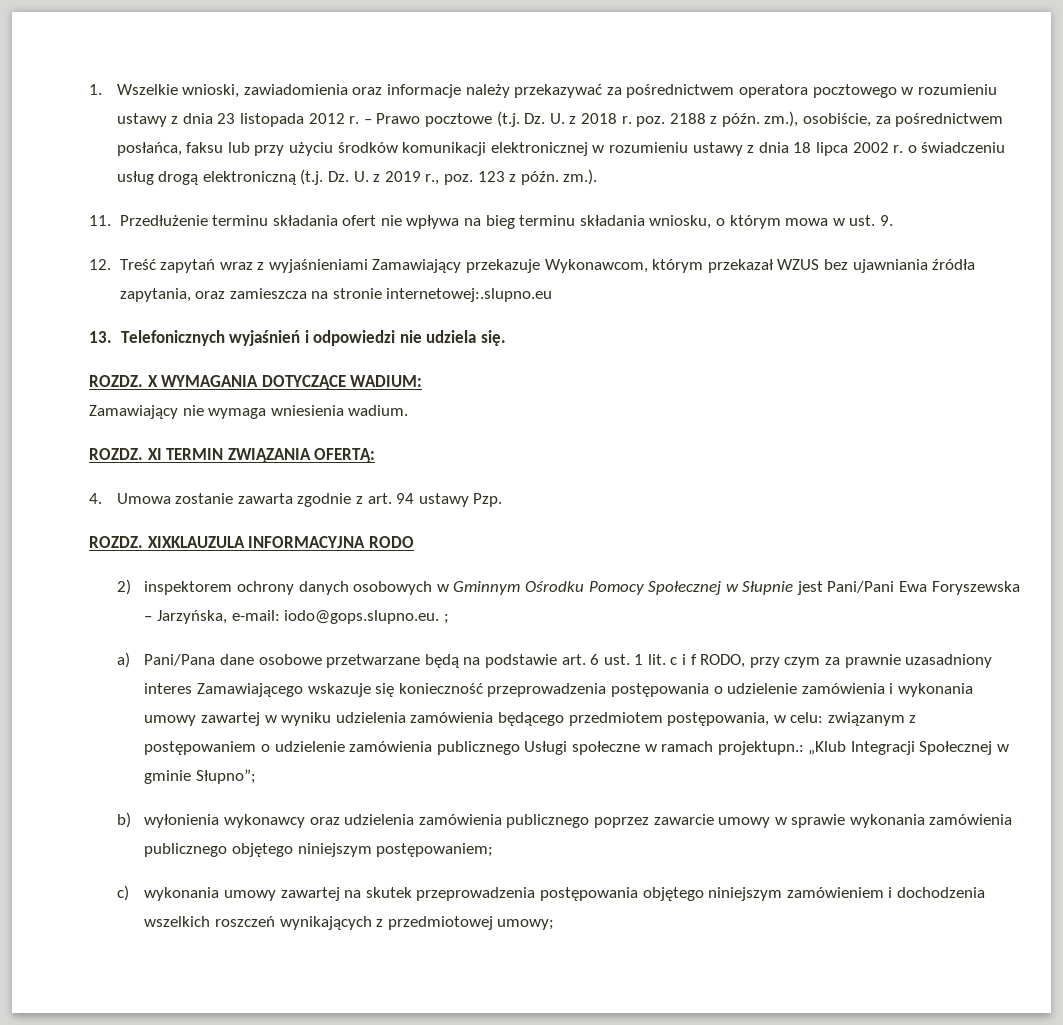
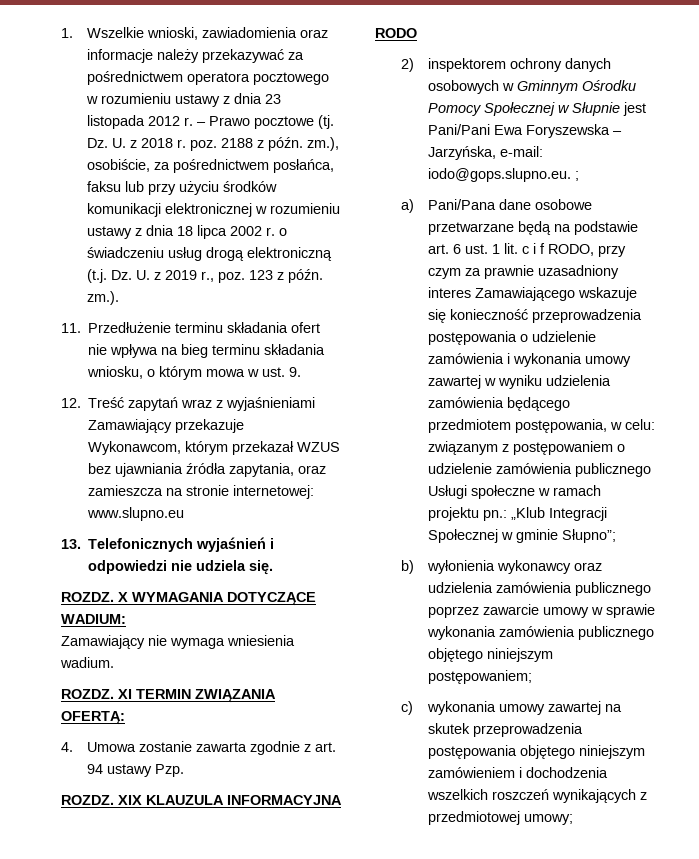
- – Prawo pocztowe (t.j. Dz. U. z 2018 r. poz. 2188 z późn. zm.), osobiście, za pośrednictwem posłańca, faksu lub przy użyciu środków komunikacji elektronicznej w rozumieniu ustawy z dnia 18 lipca 2002 r. o świadczeniu usług drogą elektroniczną (t.j. Dz. U. z 2019 r., poz. 123 z późn. zm.).
+ – Prawo pocztowe (tj. Dz. U. z 2018 r. poz. 2188 z późn. zm.), osobiście, za pośrednictwem posłańca, faksu lub przy użyciu środków komunikacji elektronicznej w rozumieniu ustawy z dnia 18 lipca 2002 r. o świadczeniu usług drogą elektroniczną (t.j. Dz. U. z 2019 r., poz. 123 z późn. zm.).
- 12. Treść zapytań wraz z wyjaśnieniami Zamawiający przekazuje Wykonawcom, którym przekazał WZUS bez ujawniania źródła zapytania, oraz zamieszcza na stronie internetowej:.slupno.eu
+ 12. Treść zapytań wraz z wyjaśnieniami Zamawiający przekazuje Wykonawcom, którym przekazał WZUS bez ujawniania źródła zapytania, oraz zamieszcza na stronie internetowej: www.slupno.eu
- XIXKLAUZULA INFORMACYJNA RODO
+ XIX KLAUZULA INFORMACYJNA RODO
- związanym z postępowaniem o udzielenie zamówienia publicznego Usługi społeczne w ramach projektupn.:
+ związanym z postępowaniem o udzielenie zamówienia publicznego Usługi społeczne w ramach projektu pn.:

